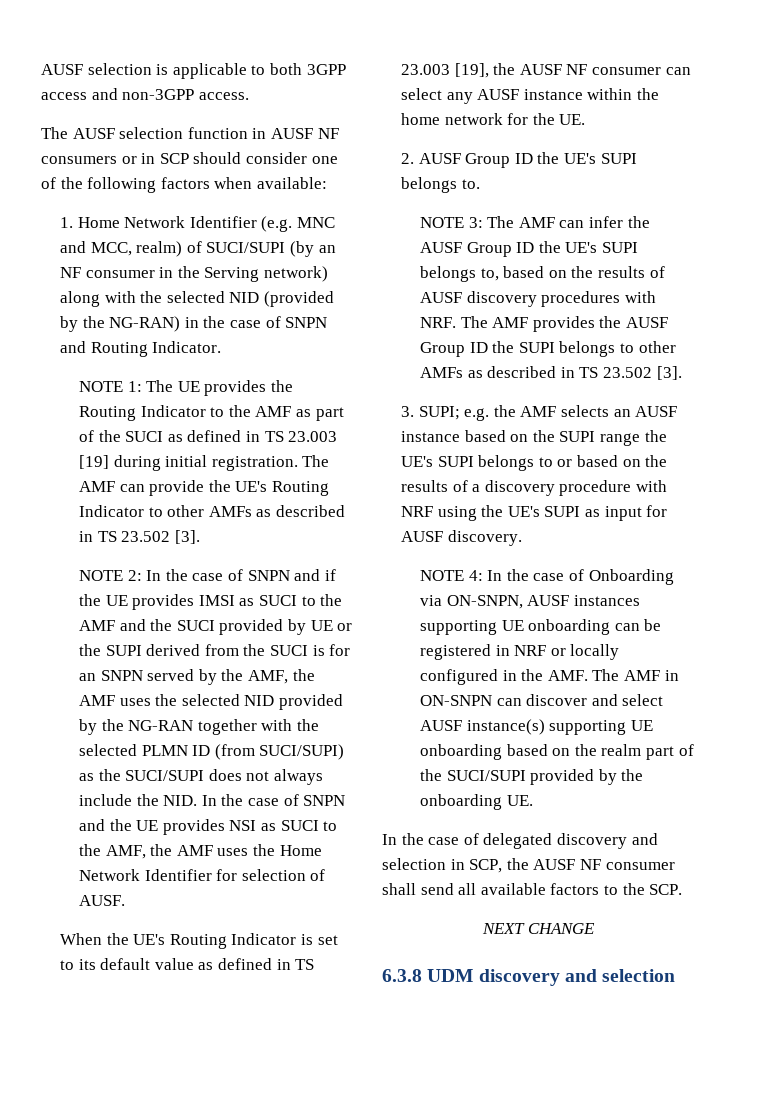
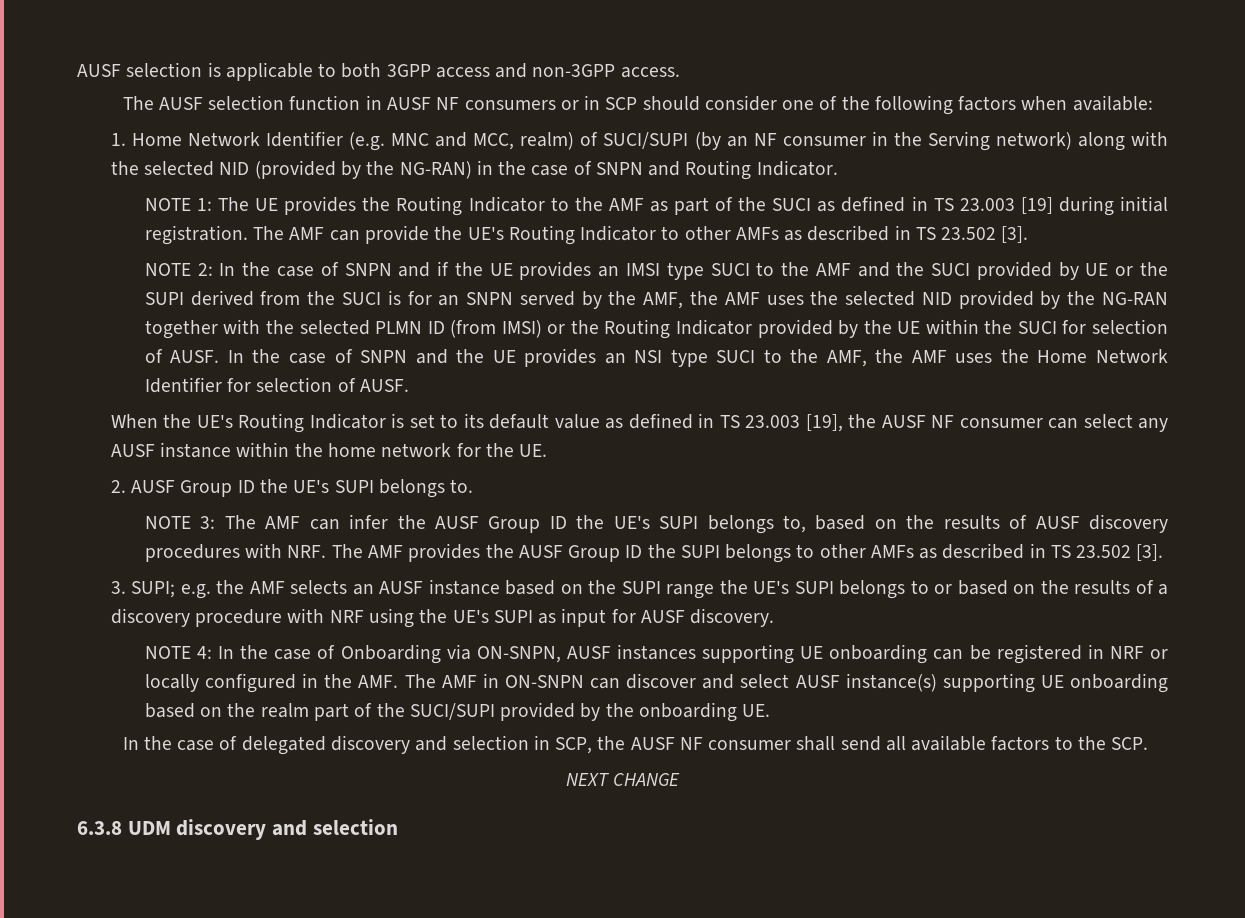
- In the case of SNPN and if the UE provides IMSI as SUCI to the AMF and the SUCI provided by UE or the SUPI derived from the SUCI is for an SNPN served by the AMF, the AMF uses the selected NID provided by the NG-RAN together with the selected PLMN ID (from SUCI/SUPI) as the SUCI/SUPI does not always include the NID. In the case of SNPN and the UE provides NSI as SUCI to the AMF, the AMF uses the Home Network Identifier for selection of AUSF.
+ In the case of SNPN and if the UE provides an IMSI type SUCI to the AMF and the SUCI provided by UE or the SUPI derived from the SUCI is for an SNPN served by the AMF, the AMF uses the selected NID provided by the NG-RAN together with the selected PLMN ID (from IMSI) or the Routing Indicator provided by the UE within the SUCI for selection of AUSF. In the case of SNPN and the UE provides an NSI type SUCI to the AMF, the AMF uses the Home Network Identifier for selection of AUSF.

